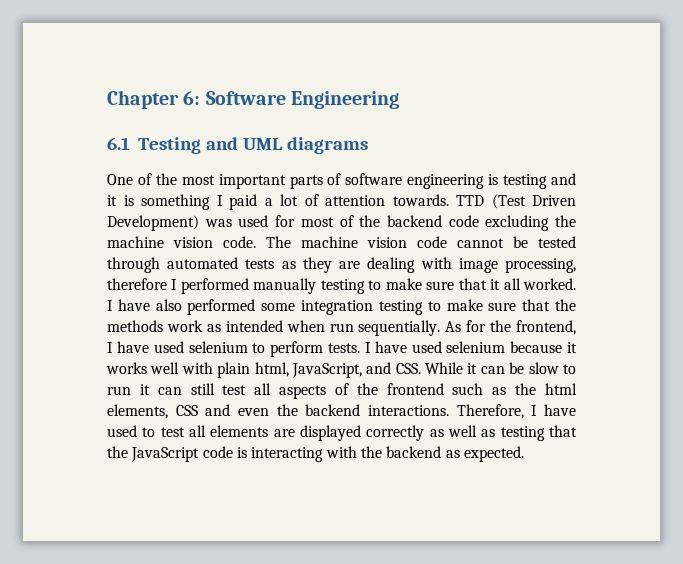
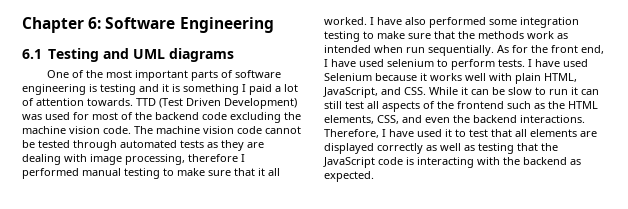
- The machine vision code cannot be tested through automated tests as they are dealing with image processing, therefore I performed manually testing to make sure that it all worked.
+ The machine vision code cannot be tested through automated tests as they are dealing with image processing, therefore I performed manual testing to make sure that it all worked.
- As for the frontend, I have used selenium to perform tests.
+ As for the front end, I have used selenium to perform tests.
- I have used selenium because it works well with plain html, JavaScript, and CSS. While it can be slow to run it can still test all aspects of the frontend such as the html elements, CSS and even the backend interactions.
+ I have used Selenium because it works well with plain HTML, JavaScript, and CSS. While it can be slow to run it can still test all aspects of the frontend such as the HTML elements, CSS, and even the backend interactions.
- Therefore, I have used to test all elements are displayed correctly as well as testing that the JavaScript code is interacting with the backend as expected.
+ Therefore, I have used it to test that all elements are displayed correctly as well as testing that the JavaScript code is interacting with the backend as expected.

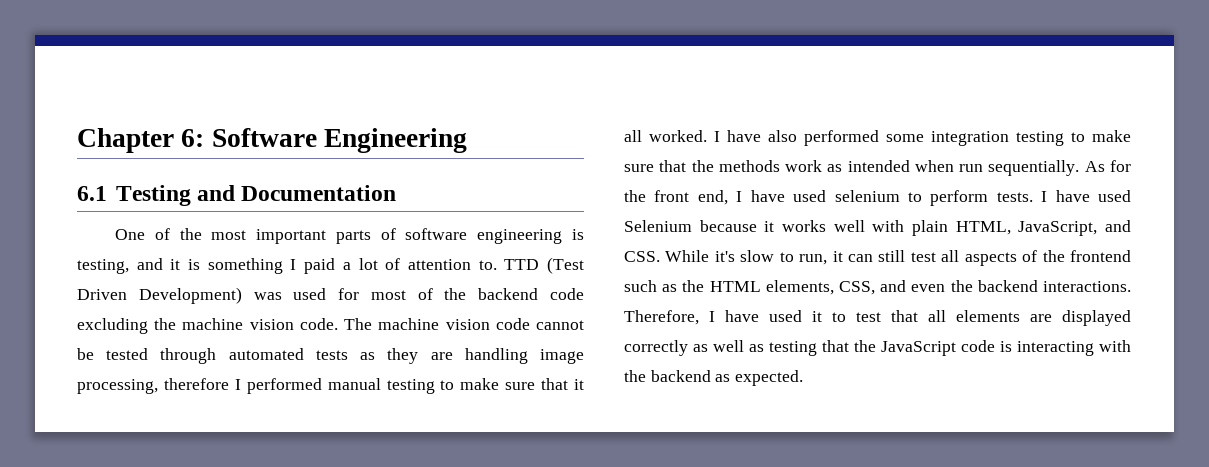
- 6.1 Testing and UML diagrams
+ 6.1 Testing and Documentation
- One of the most important parts of software engineering is testing and it is something I paid a lot of attention towards.
+ One of the most important parts of software engineering is testing, and it is something I paid a lot of attention to.
- The machine vision code cannot be tested through automated tests as they are dealing with image processing, therefore I performed manual testing to make sure that it all worked.
+ The machine vision code cannot be tested through automated tests as they are handling image processing, therefore I performed manual testing to make sure that it all worked.
- I have used Selenium because it works well with plain HTML, JavaScript, and CSS. While it can be slow to run it can still test all aspects of the frontend such as the HTML elements, CSS, and even the backend interactions.
+ I have used Selenium because it works well with plain HTML, JavaScript, and CSS. While it's slow to run, it can still test all aspects of the frontend such as the HTML elements, CSS, and even the backend interactions.

